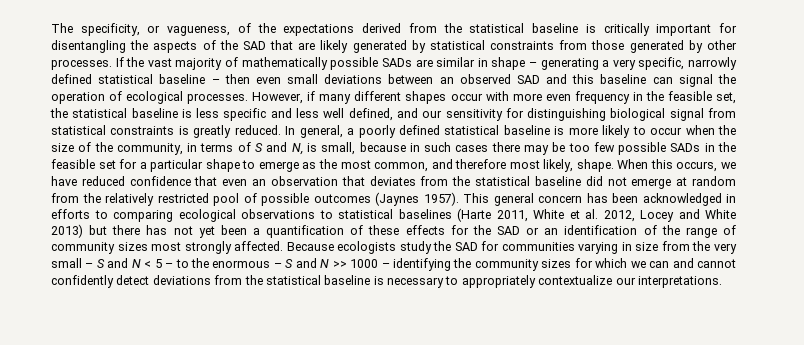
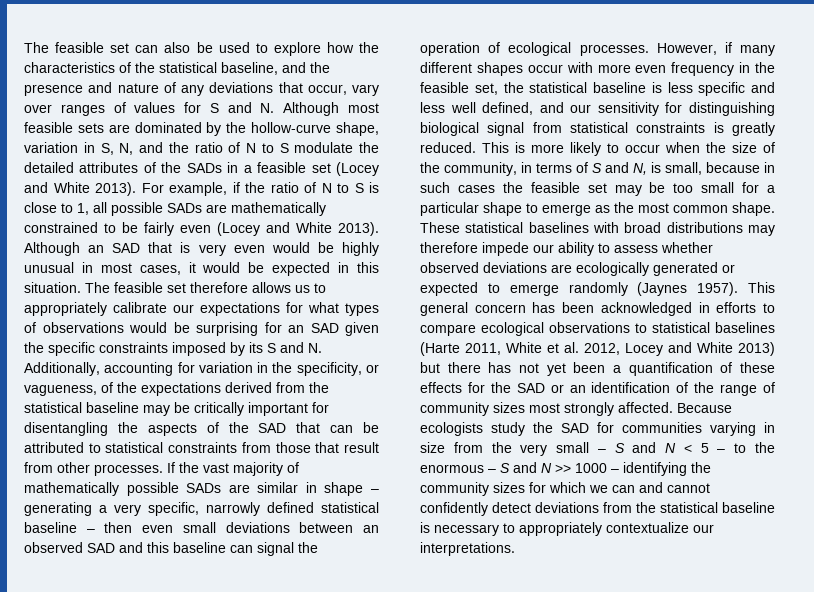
- The specificity, or vagueness, of the expectations derived from the statistical baseline is critically important for disentangling the aspects of the SAD that are likely generated by statistical constraints from those generated by other processes.
+ The feasible set can also be used to explore how the characteristics of the statistical baseline, and the presence and nature of any deviations that occur, vary over ranges of values for S and N. Although most feasible sets are dominated by the hollow-curve shape, variation in S, N, and the ratio of N to S modulate the detailed attributes of the SADs in a feasible set (Locey and White 2013). For example, if the ratio of N to S is close to 1, all possible SADs are mathematically constrained to be fairly even (Locey and White 2013). Although an SAD that is very even would be highly unusual in most cases, it would be expected in this situation. The feasible set therefore allows us to appropriately calibrate our expectations for what types of observations would be surprising for an SAD given the specific constraints imposed by its S and N. Additionally, accounting for variation in the specificity, or vagueness, of the expectations derived from the statistical baseline may be critically important for disentangling the aspects of the SAD that can be attributed to statistical constraints from those that result from other processes.
- In general, a poorly defined statistical baseline is more likely to occur when the size of the community, in terms of S and N, is small, because in such cases there may be too few possible SADs in the feasible set for a particular shape to emerge as the most common, and therefore most likely, shape. When this occurs, we have reduced confidence that even an observation that deviates from the statistical baseline did not emerge at random from the relatively restricted pool of possible outcomes (Jaynes 1957).
+ This is more likely to occur when the size of the community, in terms of S and N, is small, because in such cases the feasible set may be too small for a particular shape to emerge as the most common shape. These statistical baselines with broad distributions may therefore impede our ability to assess whether observed deviations are ecologically generated or expected to emerge randomly (Jaynes 1957).
- This general concern has been acknowledged in efforts to comparing ecological observations to statistical baselines (Harte 2011, White et al. 2012, Locey and White 2013) but there has not yet been a quantification of these effects for the SAD or an identification of the range of community sizes most strongly affected.
+ This general concern has been acknowledged in efforts to compare ecological observations to statistical baselines (Harte 2011, White et al. 2012, Locey and White 2013) but there has not yet been a quantification of these effects for the SAD or an identification of the range of community sizes most strongly affected.

